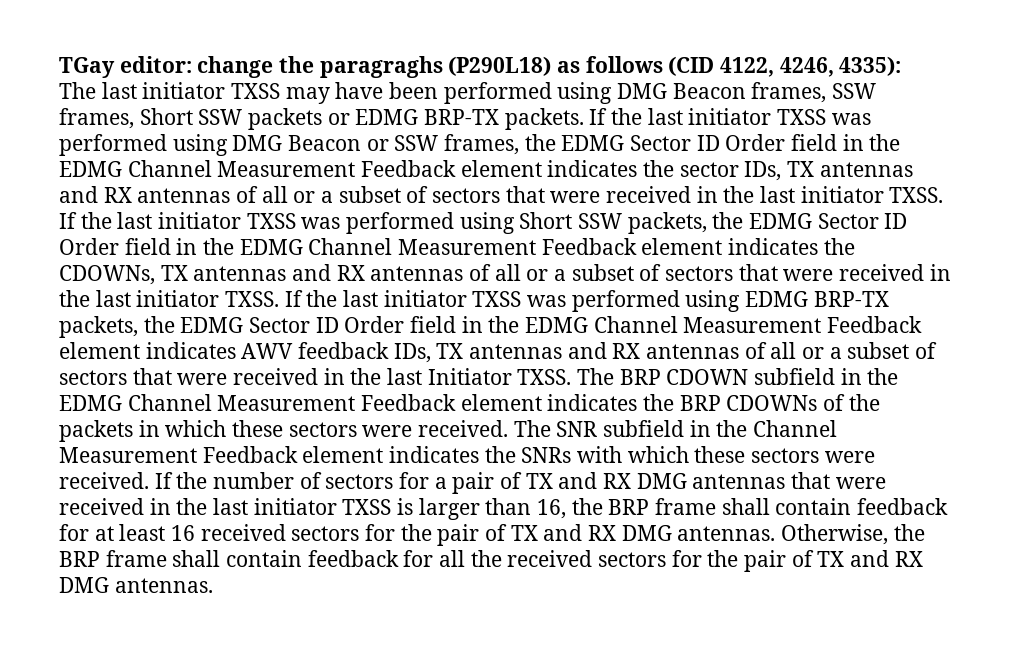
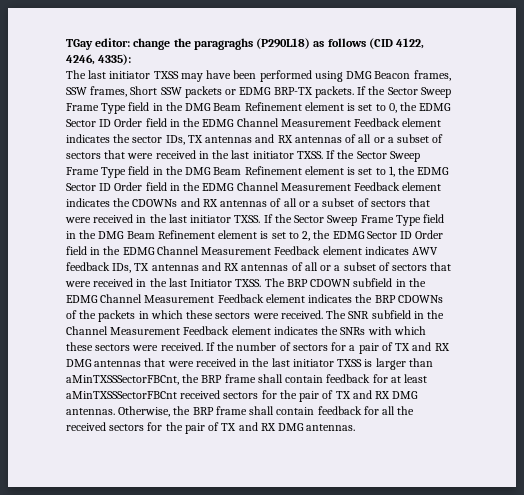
- If the last initiator TXSS was performed using DMG Beacon or SSW frames, the EDMG Sector ID Order field in the EDMG Channel Measurement Feedback element indicates the sector IDs, TX antennas and RX antennas of all or a subset of sectors that were received in the last initiator TXSS.
+ If the Sector Sweep Frame Type field in the DMG Beam Refinement element is set to 0, the EDMG Sector ID Order field in the EDMG Channel Measurement Feedback element indicates the sector IDs, TX antennas and RX antennas of all or a subset of sectors that were received in the last initiator TXSS.
- If the last initiator TXSS was performed using Short SSW packets, the EDMG Sector ID Order field in the EDMG Channel Measurement Feedback element indicates the CDOWNs, TX antennas and RX antennas of all or a subset of sectors that were received in the last initiator TXSS.
+ If the Sector Sweep Frame Type field in the DMG Beam Refinement element is set to 1, the EDMG Sector ID Order field in the EDMG Channel Measurement Feedback element indicates the CDOWNs and RX antennas of all or a subset of sectors that were received in the last initiator TXSS.
- If the last initiator TXSS was performed using EDMG BRP-TX packets, the EDMG Sector ID Order field in the EDMG Channel Measurement Feedback element indicates AWV feedback IDs, TX antennas and RX antennas of all or a subset of sectors that were received in the last Initiator TXSS.
+ If the Sector Sweep Frame Type field in the DMG Beam Refinement element is set to 2, the EDMG Sector ID Order field in the EDMG Channel Measurement Feedback element indicates AWV feedback IDs, TX antennas and RX antennas of all or a subset of sectors that were received in the last Initiator TXSS.
- If the number of sectors for a pair of TX and RX DMG antennas that were received in the last initiator TXSS is larger than 16, the BRP frame shall contain feedback for at least 16 received sectors for the pair of TX and RX DMG antennas.
+ If the number of sectors for a pair of TX and RX DMG antennas that were received in the last initiator TXSS is larger than aMinTXSSSectorFBCnt, the BRP frame shall contain feedback for at least aMinTXSSSectorFBCnt received sectors for the pair of TX and RX DMG antennas.

